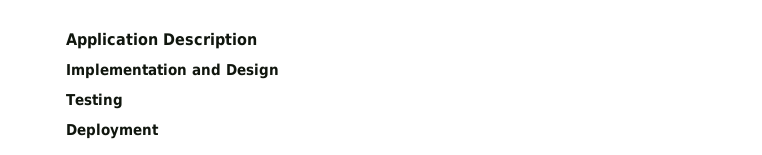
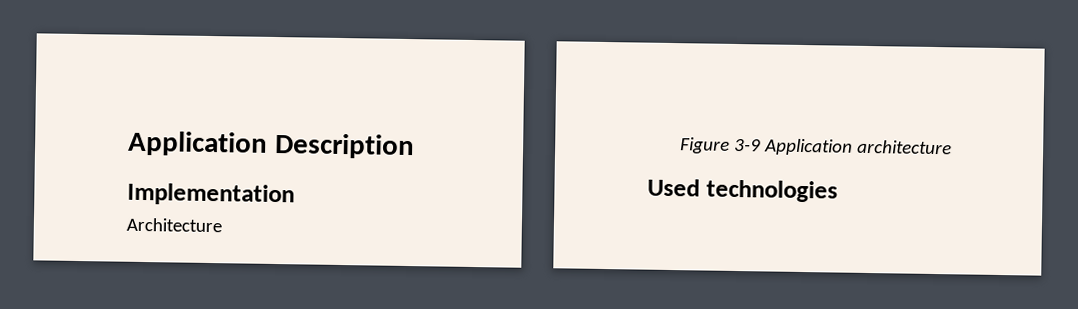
- Implementation and Design
- Testing
- Deployment
+ Implementation
+ Architecture
+ Figure 3-9 Application architecture
+ Used technologies

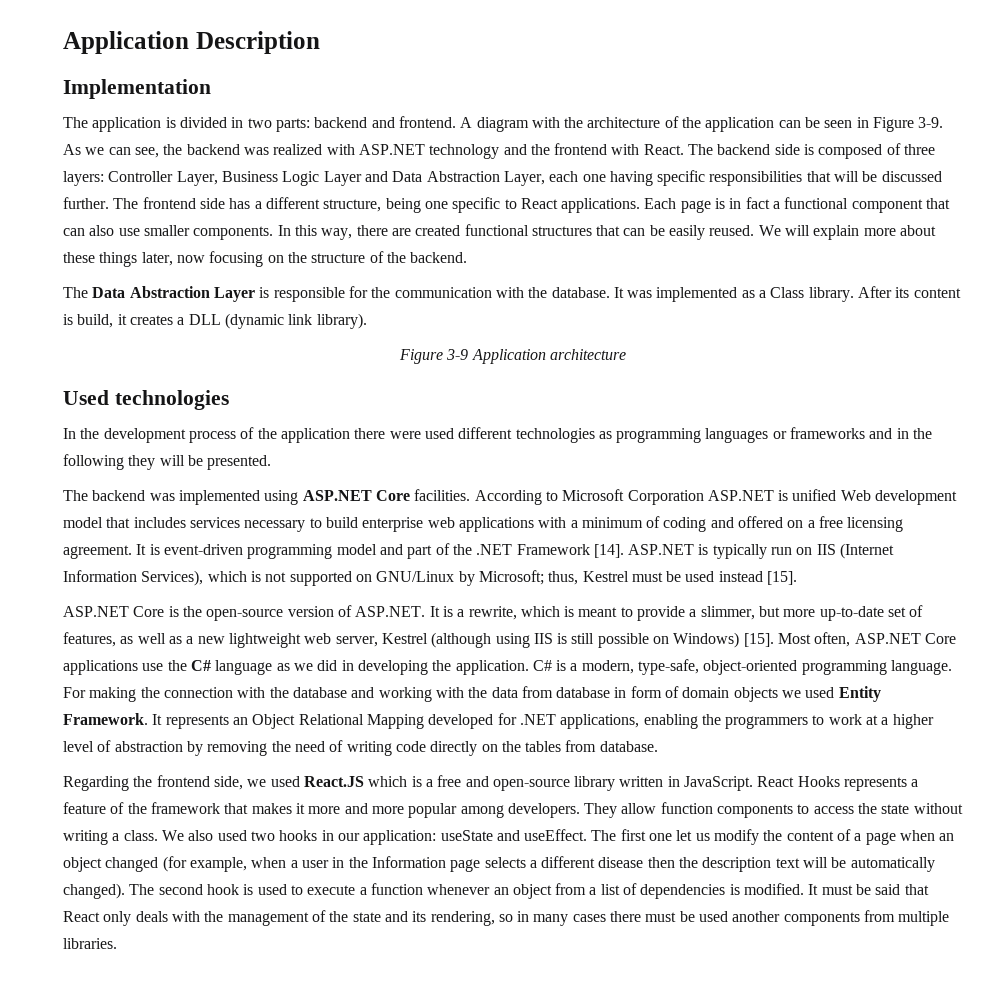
- Architecture
+ The application is divided in two parts: backend and frontend. A diagram with the architecture of the application can be seen in Figure 3-9. As we can see, the backend was realized with ASP.NET technology and the frontend with React. The backend side is composed of three layers: Controller Layer, Business Logic Layer and Data Abstraction Layer, each one having specific responsibilities that will be discussed further. The frontend side has a different structure, being one specific to React applications. Each page is in fact a functional component that can also use smaller components. In this way, there are created functional structures that can be easily reused. We will explain more about these things later, now focusing on the structure of the backend.
+ The Data Abstraction Layer is responsible for the communication with the database. It was implemented as a Class library. After its content is build, it creates a DLL (dynamic link library).
+ In the development process of the application there were used different technologies as programming languages or frameworks and in the following they will be presented.
+ The backend was implemented using ASP.NET Core facilities. According to Microsoft Corporation ASP.NET is unified Web development model that includes services necessary to build enterprise web applications with a minimum of coding and offered on a free licensing agreement. It is event-driven programming model and part of the .NET Framework [14]. ASP.NET is typically run on IIS (Internet Information Services), which is not supported on GNU/Linux by Microsoft; thus, Kestrel must be used instead [15].
+ ASP.NET Core is the open-source version of ASP.NET. It is a rewrite, which is meant to provide a slimmer, but more up-to-date set of features, as well as a new lightweight web server, Kestrel (although using IIS is still possible on Windows) [15]. Most often, ASP.NET Core applications use the C# language as we did in developing the application. C# is a modern, type-safe, object-oriented programming language. For making the connection with the database and working with the data from database in form of domain objects we used Entity Framework. It represents an Object Relational Mapping developed for .NET applications, enabling the programmers to work at a higher level of abstraction by removing the need of writing code directly on the tables from database.
+ Regarding the frontend side, we used React.JS which is a free and open-source library written in JavaScript. React Hooks represents a feature of the framework that makes it more and more popular among developers. They allow function components to access the state without writing a class. We also used two hooks in our application: useState and useEffect. The first one let us modify the content of a page when an object changed (for example, when a user in the Information page selects a different disease then the description text will be automatically changed). The second hook is used to execute a function whenever an object from a list of dependencies is modified. It must be said that React only deals with the management of the state and its rendering, so in many cases there must be used another components from multiple libraries.

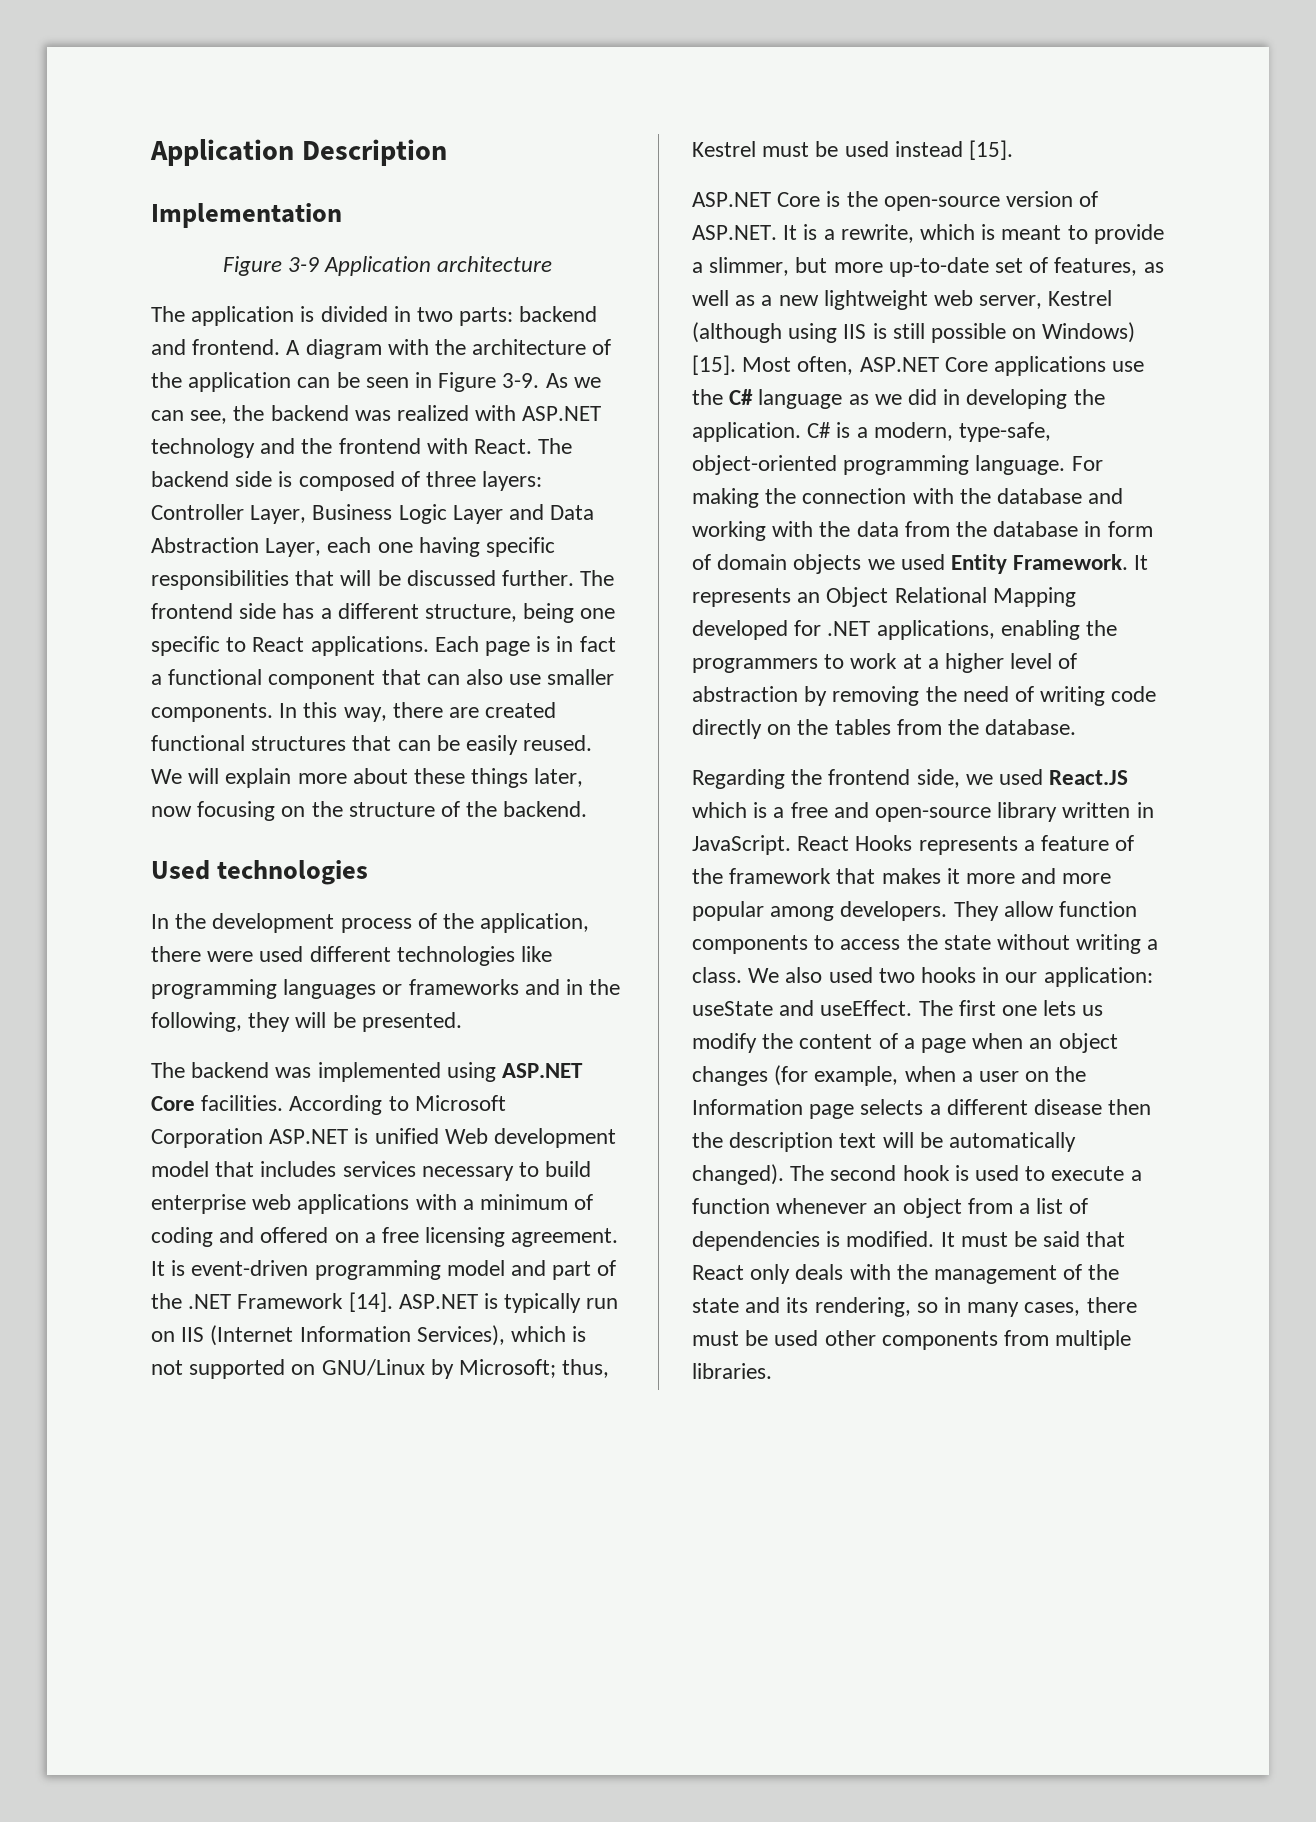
+ Figure 3-9 Application architecture
- The Data Abstraction Layer is responsible for the communication with the database. It was implemented as a Class library. After its content is build, it creates a DLL (dynamic link library).
- Figure 3-9 Application architecture
- In the development process of the application there were used different technologies as programming languages or frameworks and in the following they will be presented.
+ In the development process of the application, there were used different technologies like programming languages or frameworks and in the following, they will be presented.
- For making the connection with the database and working with the data from database in form of domain objects we used Entity Framework.
+ For making the connection with the database and working with the data from the database in form of domain objects we used Entity Framework.
- It represents an Object Relational Mapping developed for .NET applications, enabling the programmers to work at a higher level of abstraction by removing the need of writing code directly on the tables from database.
+ It represents an Object Relational Mapping developed for .NET applications, enabling the programmers to work at a higher level of abstraction by removing the need of writing code directly on the tables from the database.
- The first one let us modify the content of a page when an object changed (for example, when a user in the Information page selects a different disease then the description text will be automatically changed).
+ The first one lets us modify the content of a page when an object changes (for example, when a user on the Information page selects a different disease then the description text will be automatically changed).
- It must be said that React only deals with the management of the state and its rendering, so in many cases there must be used another components from multiple libraries.
+ It must be said that React only deals with the management of the state and its rendering, so in many cases, there must be used other components from multiple libraries.

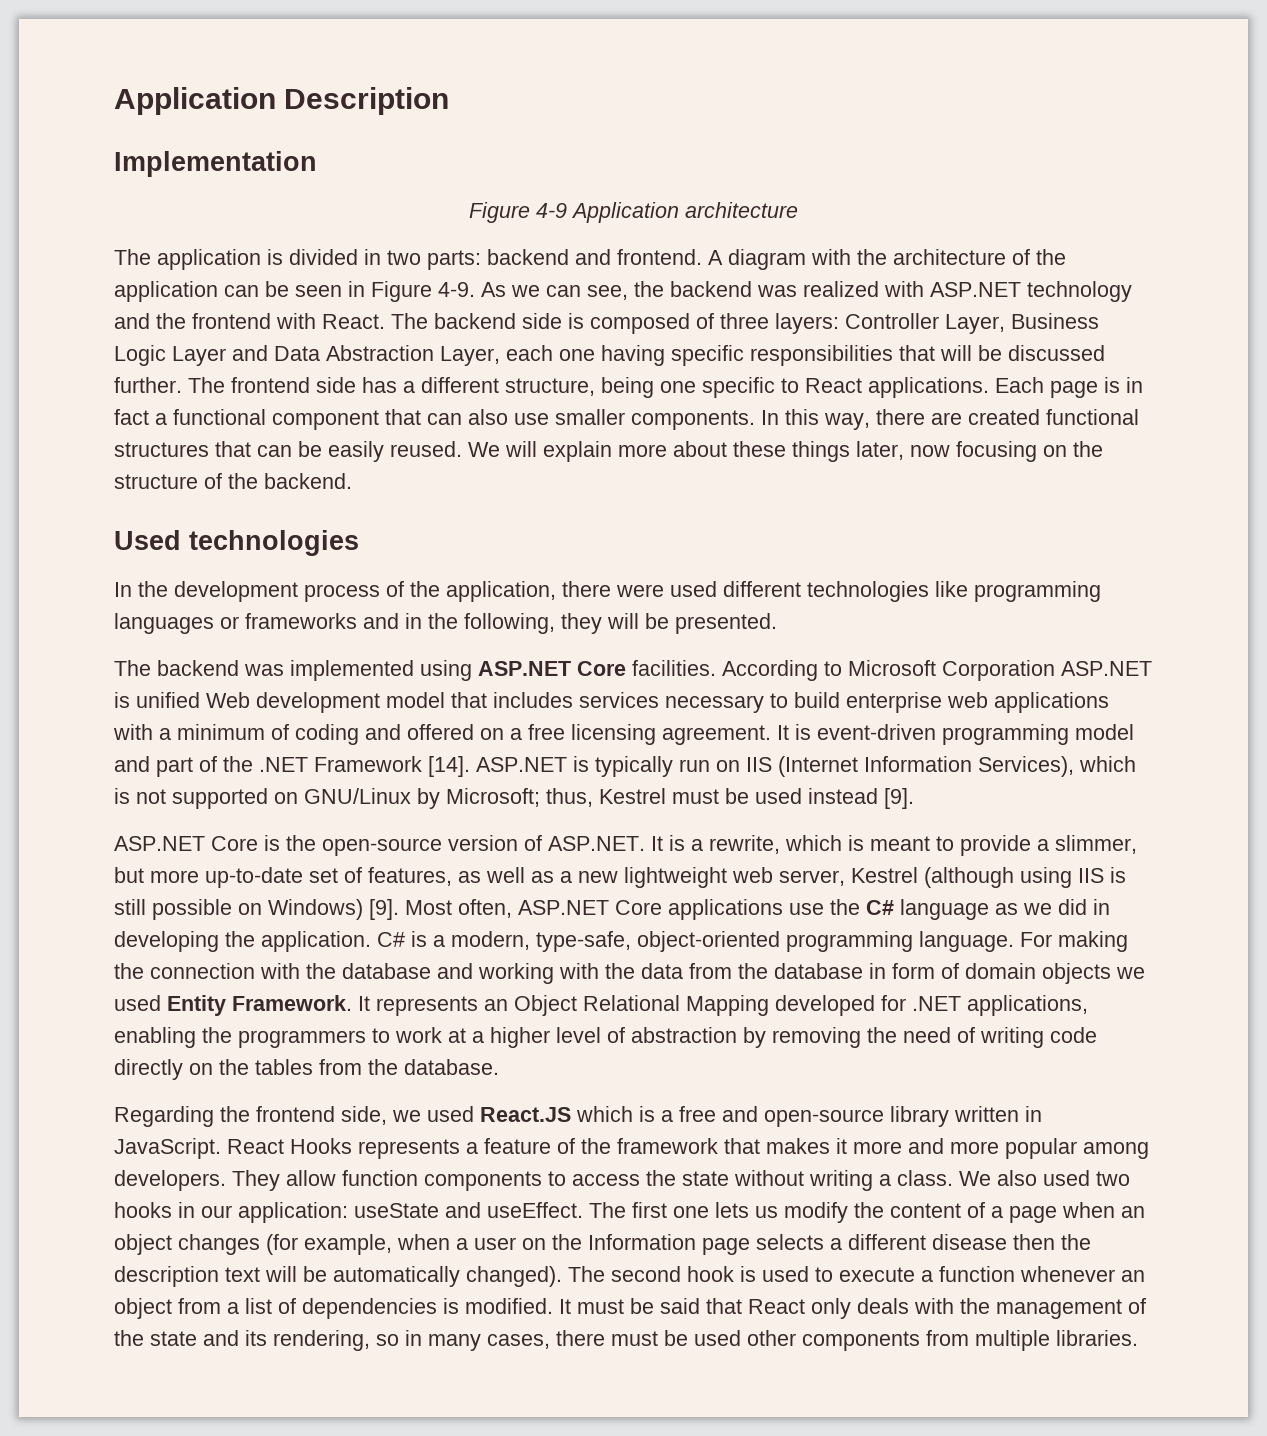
- Figure 3-9 Application architecture
+ Figure 4-9 Application architecture
- A diagram with the architecture of the application can be seen in Figure 3-9.
+ A diagram with the architecture of the application can be seen in Figure 4-9.
- ASP.NET is typically run on IIS (Internet Information Services), which is not supported on GNU/Linux by Microsoft; thus, Kestrel must be used instead [15].
+ ASP.NET is typically run on IIS (Internet Information Services), which is not supported on GNU/Linux by Microsoft; thus, Kestrel must be used instead [9].
- ASP.NET Core is the open-source version of ASP.NET. It is a rewrite, which is meant to provide a slimmer, but more up-to-date set of features, as well as a new lightweight web server, Kestrel (although using IIS is still possible on Windows) [15].
+ ASP.NET Core is the open-source version of ASP.NET. It is a rewrite, which is meant to provide a slimmer, but more up-to-date set of features, as well as a new lightweight web server, Kestrel (although using IIS is still possible on Windows) [9].

